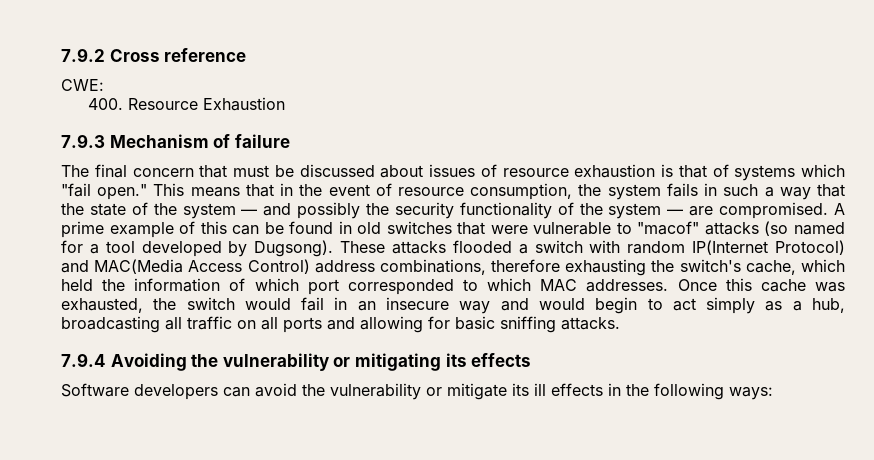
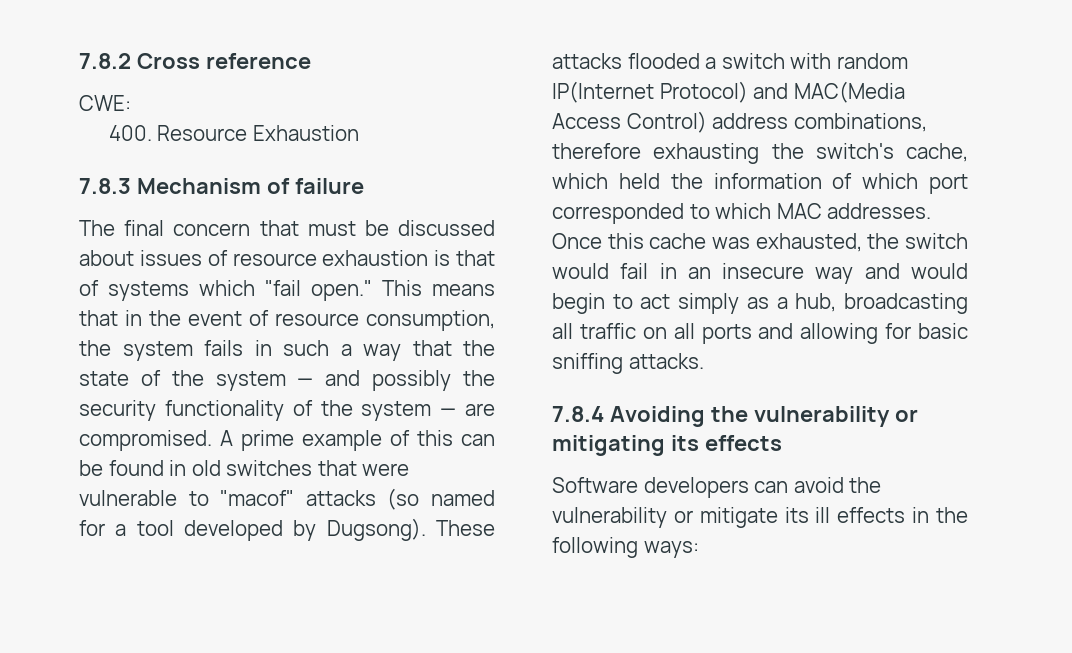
- 7.9.2 Cross reference
+ 7.8.2 Cross reference
- 7.9.3 Mechanism of failure
+ 7.8.3 Mechanism of failure
- 7.9.4 Avoiding the vulnerability or mitigating its effects
+ 7.8.4 Avoiding the vulnerability or mitigating its effects

